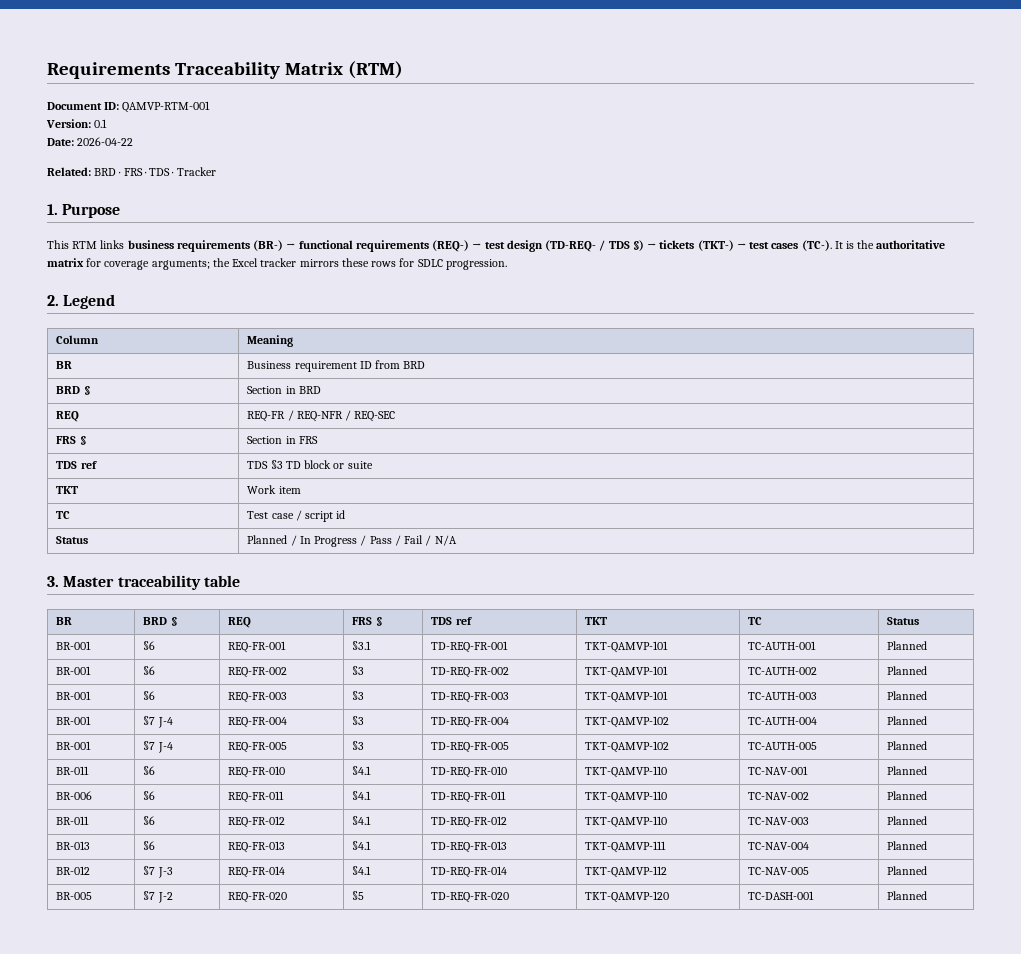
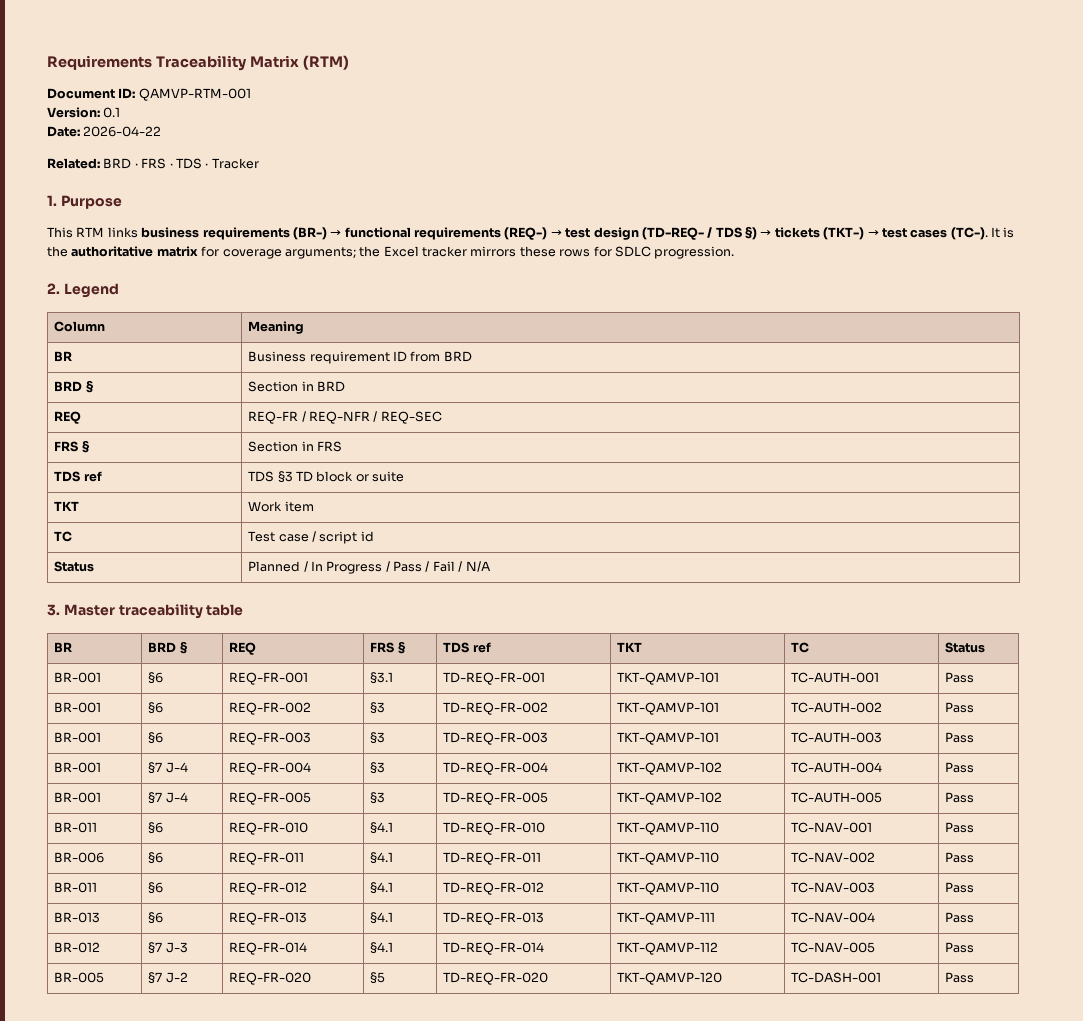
- BR-001 | §6 | REQ-FR-001 | §3.1 | TD-REQ-FR-001 | TKT-QAMVP-101 | TC-AUTH-001 | Planned
+ BR-001 | §6 | REQ-FR-001 | §3.1 | TD-REQ-FR-001 | TKT-QAMVP-101 | TC-AUTH-001 | Pass
- BR-001 | §6 | REQ-FR-002 | §3 | TD-REQ-FR-002 | TKT-QAMVP-101 | TC-AUTH-002 | Planned
+ BR-001 | §6 | REQ-FR-002 | §3 | TD-REQ-FR-002 | TKT-QAMVP-101 | TC-AUTH-002 | Pass
- BR-001 | §6 | REQ-FR-003 | §3 | TD-REQ-FR-003 | TKT-QAMVP-101 | TC-AUTH-003 | Planned
+ BR-001 | §6 | REQ-FR-003 | §3 | TD-REQ-FR-003 | TKT-QAMVP-101 | TC-AUTH-003 | Pass
- BR-001 | §7 J-4 | REQ-FR-004 | §3 | TD-REQ-FR-004 | TKT-QAMVP-102 | TC-AUTH-004 | Planned
+ BR-001 | §7 J-4 | REQ-FR-004 | §3 | TD-REQ-FR-004 | TKT-QAMVP-102 | TC-AUTH-004 | Pass
- BR-001 | §7 J-4 | REQ-FR-005 | §3 | TD-REQ-FR-005 | TKT-QAMVP-102 | TC-AUTH-005 | Planned
+ BR-001 | §7 J-4 | REQ-FR-005 | §3 | TD-REQ-FR-005 | TKT-QAMVP-102 | TC-AUTH-005 | Pass
- BR-011 | §6 | REQ-FR-010 | §4.1 | TD-REQ-FR-010 | TKT-QAMVP-110 | TC-NAV-001 | Planned
+ BR-011 | §6 | REQ-FR-010 | §4.1 | TD-REQ-FR-010 | TKT-QAMVP-110 | TC-NAV-001 | Pass
- BR-006 | §6 | REQ-FR-011 | §4.1 | TD-REQ-FR-011 | TKT-QAMVP-110 | TC-NAV-002 | Planned
+ BR-006 | §6 | REQ-FR-011 | §4.1 | TD-REQ-FR-011 | TKT-QAMVP-110 | TC-NAV-002 | Pass
- BR-011 | §6 | REQ-FR-012 | §4.1 | TD-REQ-FR-012 | TKT-QAMVP-110 | TC-NAV-003 | Planned
+ BR-011 | §6 | REQ-FR-012 | §4.1 | TD-REQ-FR-012 | TKT-QAMVP-110 | TC-NAV-003 | Pass
- BR-013 | §6 | REQ-FR-013 | §4.1 | TD-REQ-FR-013 | TKT-QAMVP-111 | TC-NAV-004 | Planned
+ BR-013 | §6 | REQ-FR-013 | §4.1 | TD-REQ-FR-013 | TKT-QAMVP-111 | TC-NAV-004 | Pass
- BR-012 | §7 J-3 | REQ-FR-014 | §4.1 | TD-REQ-FR-014 | TKT-QAMVP-112 | TC-NAV-005 | Planned
+ BR-012 | §7 J-3 | REQ-FR-014 | §4.1 | TD-REQ-FR-014 | TKT-QAMVP-112 | TC-NAV-005 | Pass
- BR-005 | §7 J-2 | REQ-FR-020 | §5 | TD-REQ-FR-020 | TKT-QAMVP-120 | TC-DASH-001 | Planned
+ BR-005 | §7 J-2 | REQ-FR-020 | §5 | TD-REQ-FR-020 | TKT-QAMVP-120 | TC-DASH-001 | Pass

